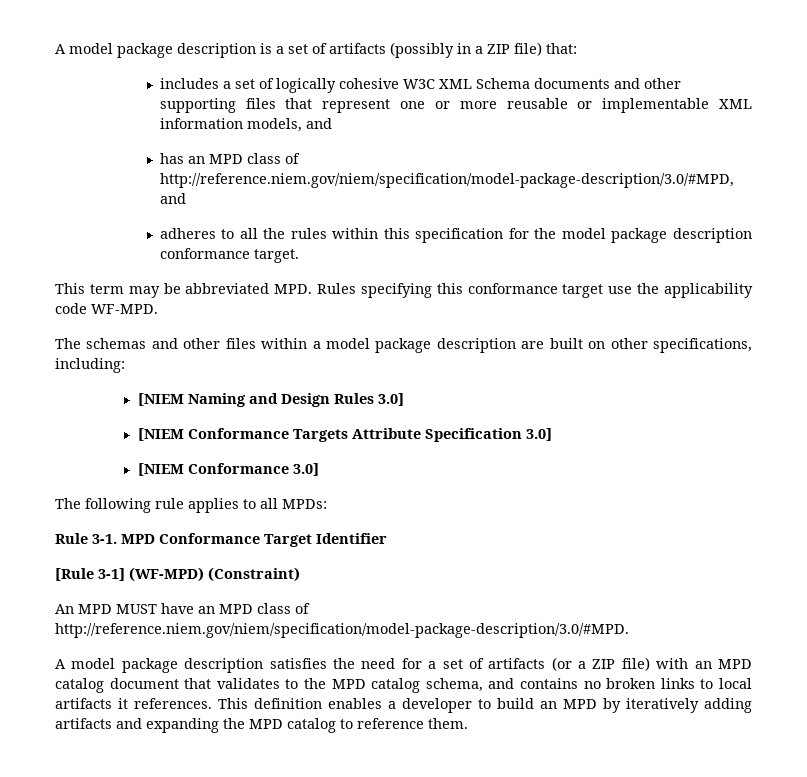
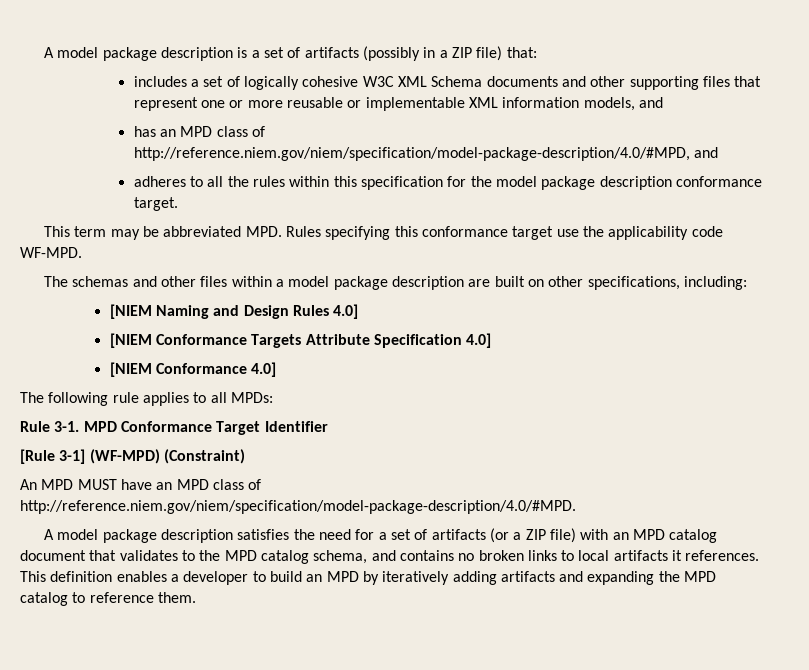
- has an MPD class of http://reference.niem.gov/niem/specification/model-package-description/3.0/#MPD, and
+ has an MPD class of http://reference.niem.gov/niem/specification/model-package-description/4.0/#MPD, and
- [NIEM Naming and Design Rules 3.0]
+ [NIEM Naming and Design Rules 4.0]
- [NIEM Conformance Targets Attribute Specification 3.0]
- [NIEM Conformance 3.0]
+ [NIEM Conformance Targets Attribute Specification 4.0]
+ [NIEM Conformance 4.0]
- An MPD MUST have an MPD class of http://reference.niem.gov/niem/specification/model-package-description/3.0/#MPD.
+ An MPD MUST have an MPD class of http://reference.niem.gov/niem/specification/model-package-description/4.0/#MPD.

